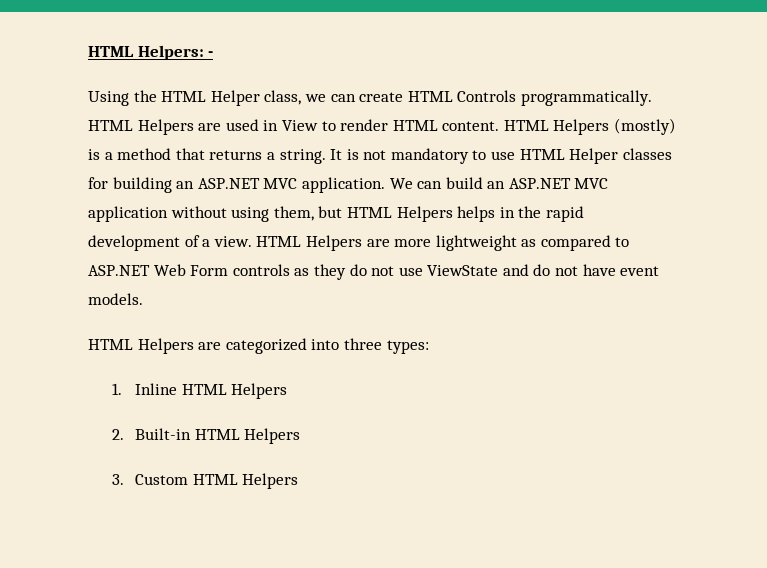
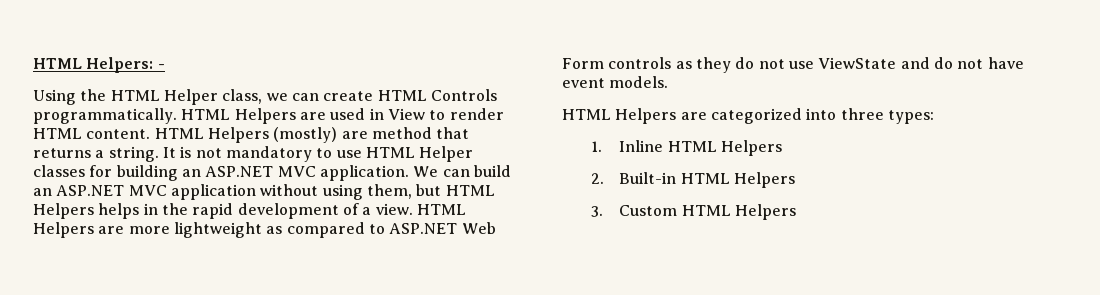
- HTML Helpers (mostly) is a method that returns a string.
+ HTML Helpers (mostly) are method that returns a string.

